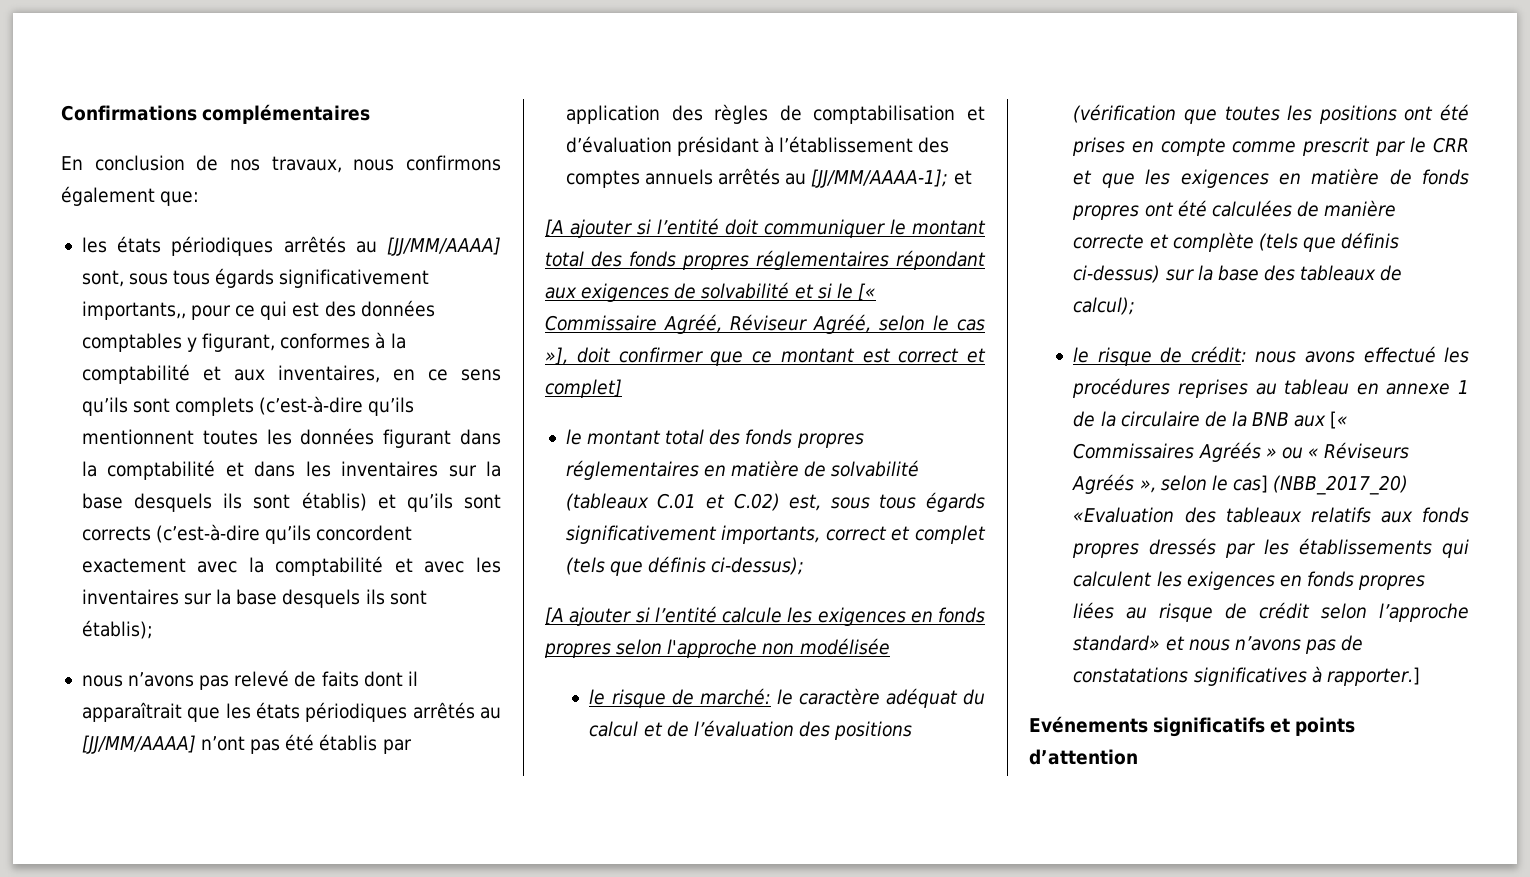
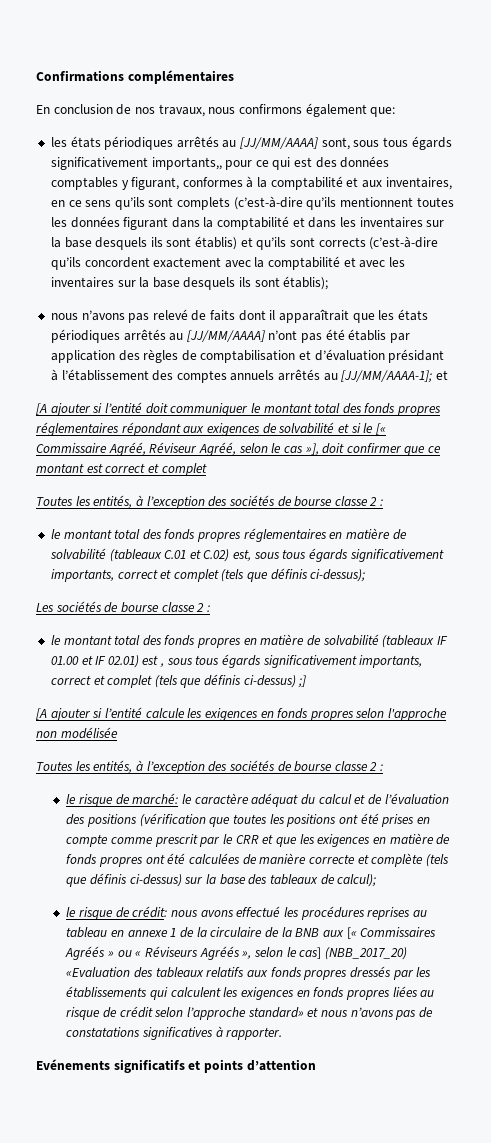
- [A ajouter si l’entité doit communiquer le montant total des fonds propres réglementaires répondant aux exigences de solvabilité et si le [« Commissaire Agréé, Réviseur Agréé, selon le cas »], doit confirmer que ce montant est correct et complet]
+ [A ajouter si l’entité doit communiquer le montant total des fonds propres réglementaires répondant aux exigences de solvabilité et si le [« Commissaire Agréé, Réviseur Agréé, selon le cas »], doit confirmer que ce montant est correct et complet
+ Toutes les entités, à l’exception des sociétés de bourse classe 2 :
+ Les sociétés de bourse classe 2 :
+ le montant total des fonds propres en matière de solvabilité (tableaux IF 01.00 et IF 02.01) est , sous tous égards significativement importants, correct et complet (tels que définis ci-dessus) ;]
  [A ajouter si l’entité calcule les exigences en fonds propres selon l'approche non modélisée
+ Toutes les entités, à l’exception des sociétés de bourse classe 2 :
- nous avons effectué les procédures reprises au tableau en annexe 1 de la circulaire de la BNB aux [« Commissaires Agréés » ou « Réviseurs Agréés », selon le cas] (NBB_2017_20) «Evaluation des tableaux relatifs aux fonds propres dressés par les établissements qui calculent les exigences en fonds propres liées au risque de crédit selon l’approche standard» et nous n’avons pas de constatations significatives à rapporter.]
+ nous avons effectué les procédures reprises au tableau en annexe 1 de la circulaire de la BNB aux [« Commissaires Agréés » ou « Réviseurs Agréés », selon le cas] (NBB_2017_20) «Evaluation des tableaux relatifs aux fonds propres dressés par les établissements qui calculent les exigences en fonds propres liées au risque de crédit selon l’approche standard» et nous n’avons pas de constatations significatives à rapporter.

